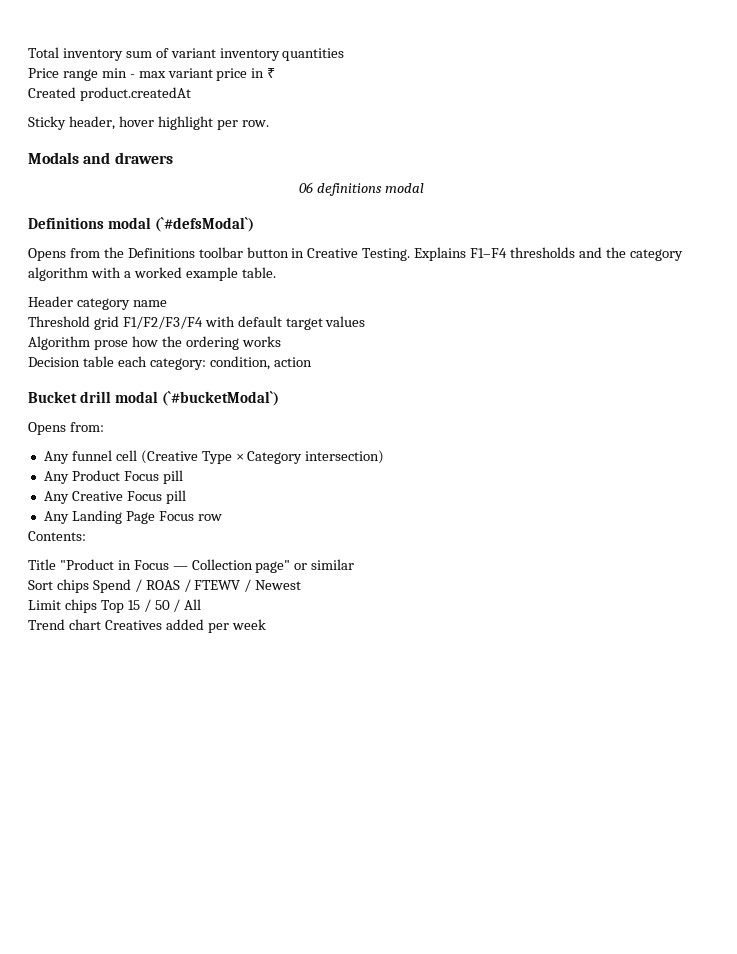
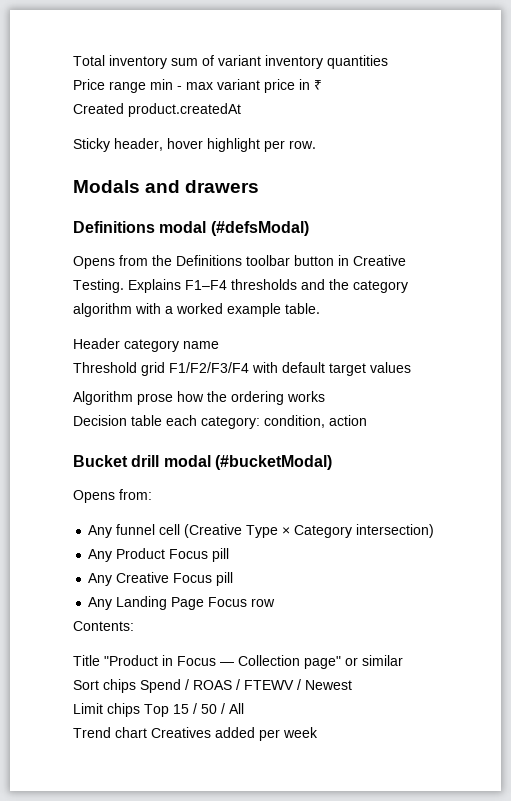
- 06 definitions modal
- Definitions modal (`#defsModal`)
+ Definitions modal (#defsModal)
- Bucket drill modal (`#bucketModal`)
+ Bucket drill modal (#bucketModal)

